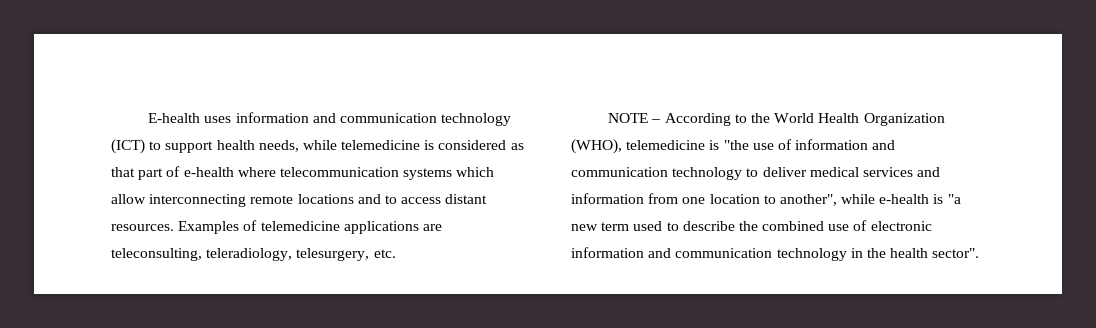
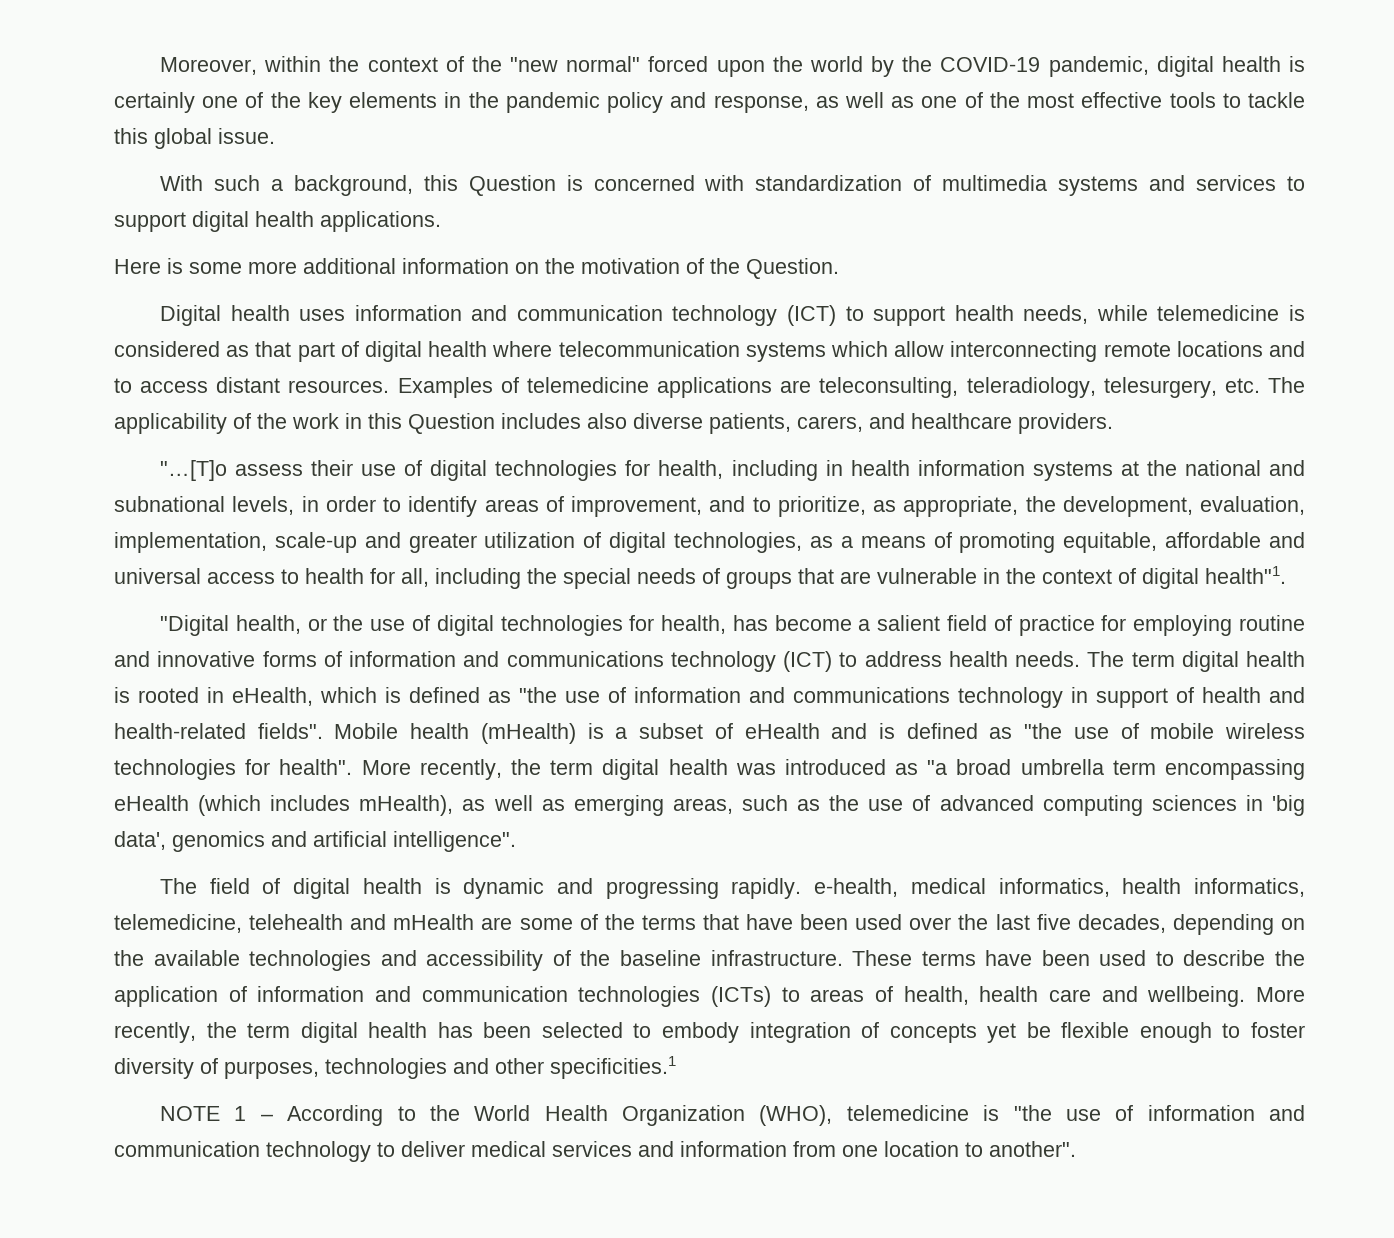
- E-health uses information and communication technology (ICT) to support health needs, while telemedicine is considered as that part of e-health where telecommunication systems which allow interconnecting remote locations and to access distant resources.
+ Moreover, within the context of the "new normal" forced upon the world by the COVID-19 pandemic, digital health is certainly one of the key elements in the pandemic policy and response, as well as one of the most effective tools to tackle this global issue.
+ With such a background, this Question is concerned with standardization of multimedia systems and services to support digital health applications.
+ Here is some more additional information on the motivation of the Question.
+ Digital health uses information and communication technology (ICT) to support health needs, while telemedicine is considered as that part of digital health where telecommunication systems which allow interconnecting remote locations and to access distant resources.
- Examples of telemedicine applications are teleconsulting, teleradiology, telesurgery, etc.
+ Examples of telemedicine applications are teleconsulting, teleradiology, telesurgery, etc. The applicability of the work in this Question includes also diverse patients, carers, and healthcare providers.
+ "…[T]o assess their use of digital technologies for health, including in health information systems at the national and subnational levels, in order to identify areas of improvement, and to prioritize, as appropriate, the development, evaluation, implementation, scale-up and greater utilization of digital technologies, as a means of promoting equitable, affordable and universal access to health for all, including the special needs of groups that are vulnerable in the context of digital health"1.
+ "Digital health, or the use of digital technologies for health, has become a salient field of practice for employing routine and innovative forms of information and communications technology (ICT) to address health needs. The term digital health is rooted in eHealth, which is defined as "the use of information and communications technology in support of health and health-related fields". Mobile health (mHealth) is a subset of eHealth and is defined as "the use of mobile wireless technologies for health". More recently, the term digital health was introduced as "a broad umbrella term encompassing eHealth (which includes mHealth), as well as emerging areas, such as the use of advanced computing sciences in 'big data', genomics and artificial intelligence".
+ The field of digital health is dynamic and progressing rapidly. e-health, medical informatics, health informatics, telemedicine, telehealth and mHealth are some of the terms that have been used over the last five decades, depending on the available technologies and accessibility of the baseline infrastructure. These terms have been used to describe the application of information and communication technologies (ICTs) to areas of health, health care and wellbeing. More recently, the term digital health has been selected to embody integration of concepts yet be flexible enough to foster diversity of purposes, technologies and other specificities.1
- NOTE – According to the World Health Organization (WHO), telemedicine is "the use of information and communication technology to deliver medical services and information from one location to another", while e-health is "a new term used to describe the combined use of electronic information and communication technology in the health sector".
+ NOTE 1 – According to the World Health Organization (WHO), telemedicine is "the use of information and communication technology to deliver medical services and information from one location to another".

